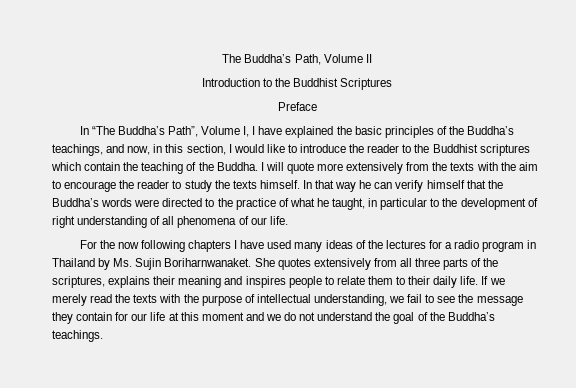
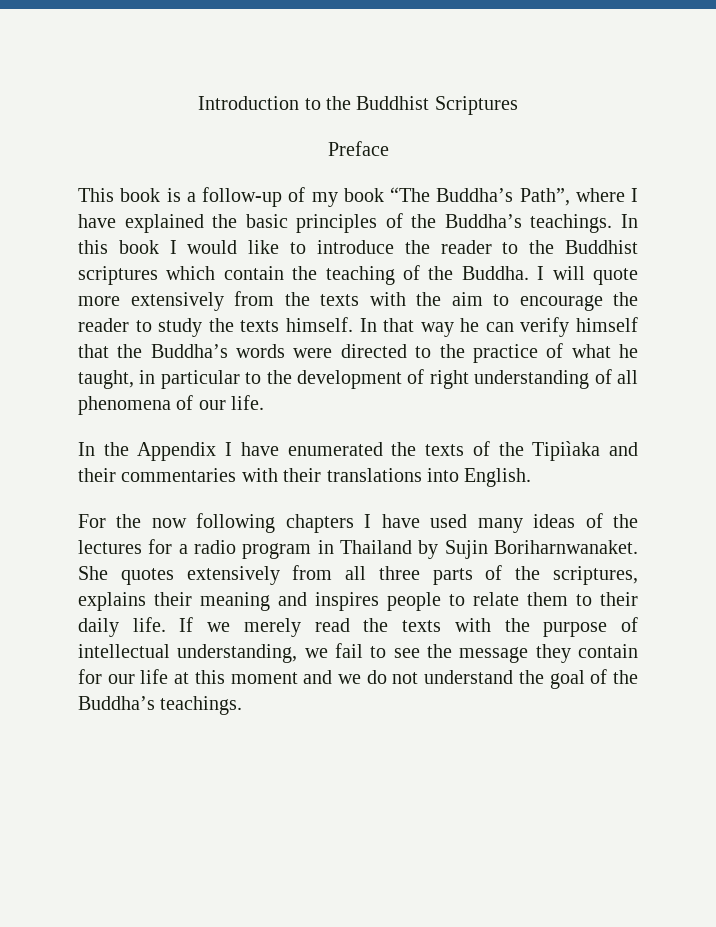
- The Buddha’s Path, Volume II
- In “The Buddha’s Path”, Volume I, I have explained the basic principles of the Buddha’s teachings, and now, in this section, I would like to introduce the reader to the Buddhist scriptures which contain the teaching of the Buddha.
+ This book is a follow-up of my book “The Buddha’s Path”, where I have explained the basic principles of the Buddha’s teachings. In this book I would like to introduce the reader to the Buddhist scriptures which contain the teaching of the Buddha.
+ In the Appendix I have enumerated the texts of the Tipiìaka and their commentaries with their translations into English.
- For the now following chapters I have used many ideas of the lectures for a radio program in Thailand by Ms. Sujin Boriharnwanaket.
+ For the now following chapters I have used many ideas of the lectures for a radio program in Thailand by Sujin Boriharnwanaket.

